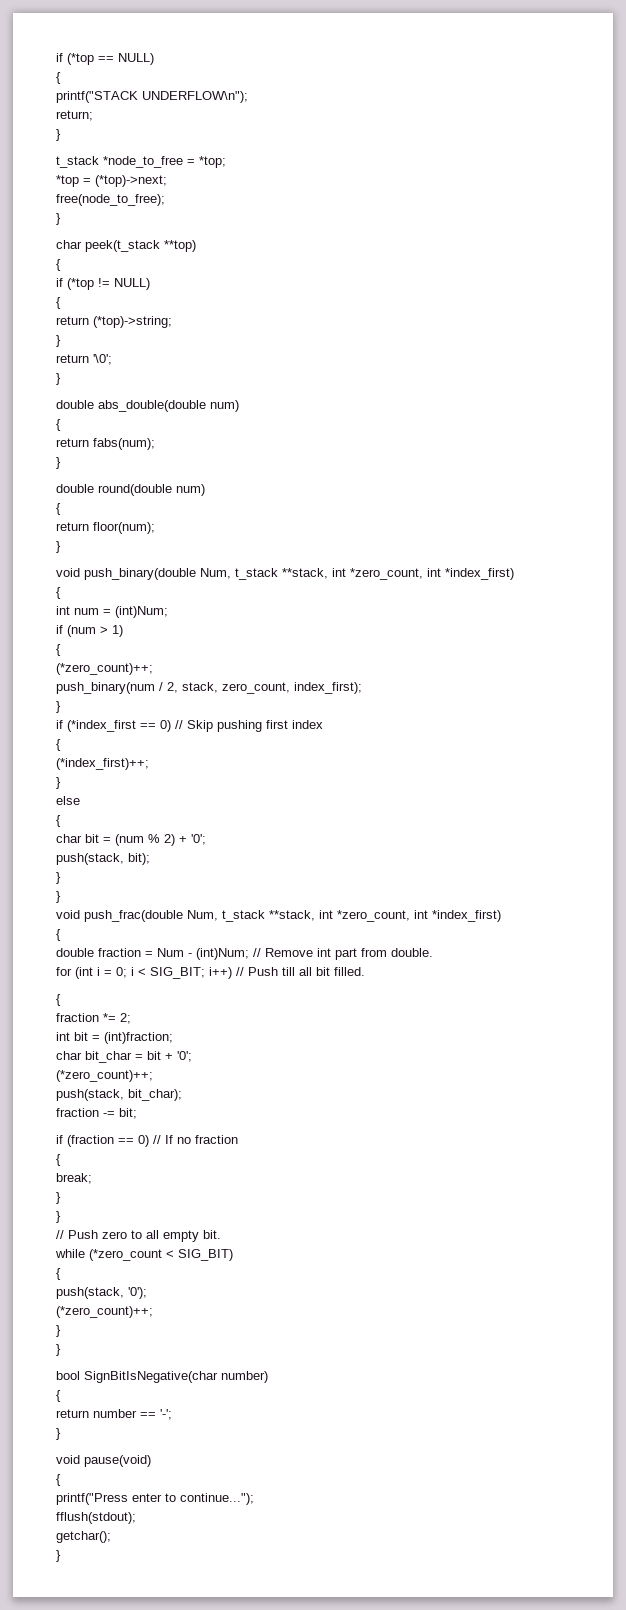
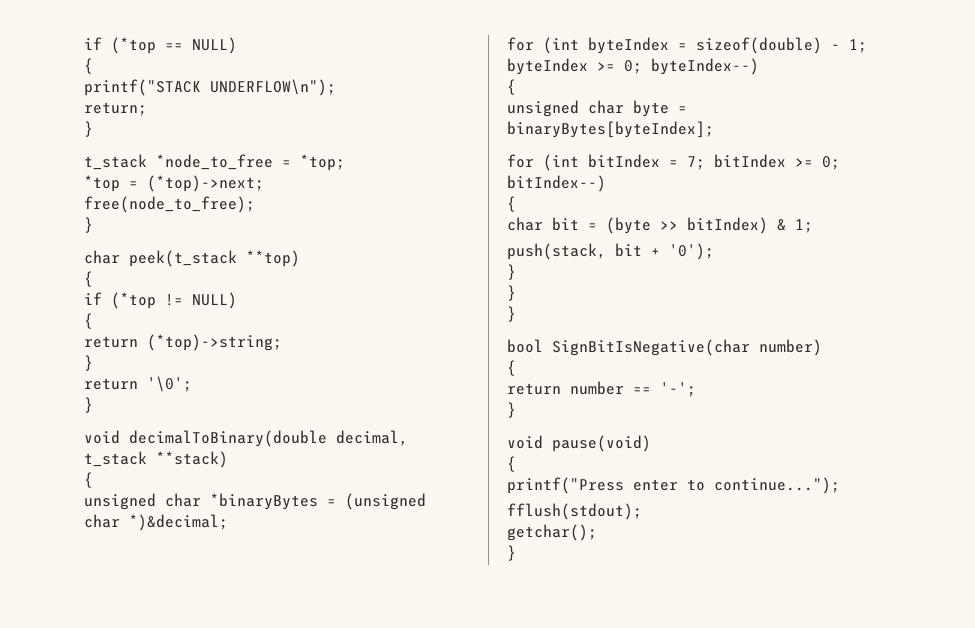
- double abs_double(double num)
+ void decimalToBinary(double decimal, t_stack **stack)
  {
- return fabs(num);
+ unsigned char *binaryBytes = (unsigned char *)&decimal;
+ for (int byteIndex = sizeof(double) - 1; byteIndex >= 0; byteIndex--)
+ {
+ unsigned char byte = binaryBytes[byteIndex];
+ for (int bitIndex = 7; bitIndex >= 0; bitIndex--)
+ {
+ char bit = (byte >> bitIndex) & 1;
+ push(stack, bit + '0');
  }
- double round(double num)
- {
- return floor(num);
- }
- void push_binary(double Num, t_stack **stack, int *zero_count, int *index_first)
- {
- int num = (int)Num;
- if (num > 1)
- {
- (*zero_count)++;
- push_binary(num / 2, stack, zero_count, index_first);
- }
- if (*index_first == 0) // Skip pushing first index
- {
- (*index_first)++;
- }
- else
- {
- char bit = (num % 2) + '0';
- push(stack, bit);
- }
- }
- void push_frac(double Num, t_stack **stack, int *zero_count, int *index_first)
- {
- double fraction = Num - (int)Num; // Remove int part from double.
- for (int i = 0; i < SIG_BIT; i++) // Push till all bit filled.
- {
- fraction *= 2;
- int bit = (int)fraction;
- char bit_char = bit + '0';
- (*zero_count)++;
- push(stack, bit_char);
- fraction -= bit;
- if (fraction == 0) // If no fraction
- {
- break;
- }
- }
- // Push zero to all empty bit.
- while (*zero_count < SIG_BIT)
- {
- push(stack, '0');
- (*zero_count)++;

